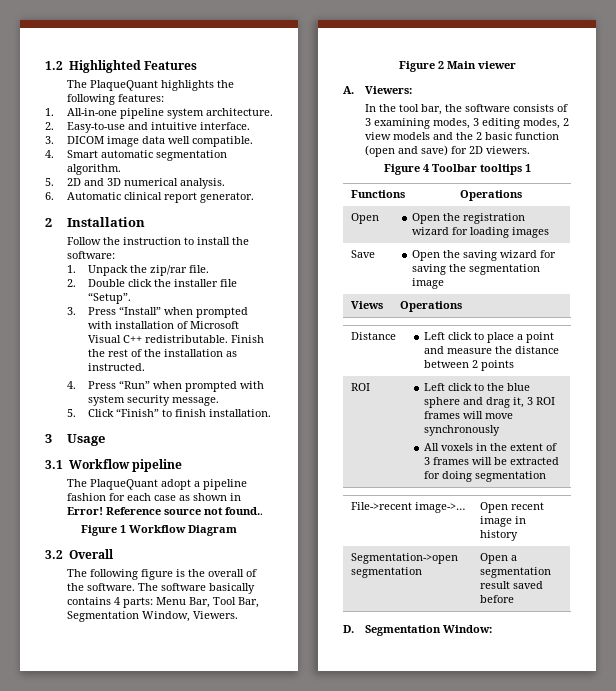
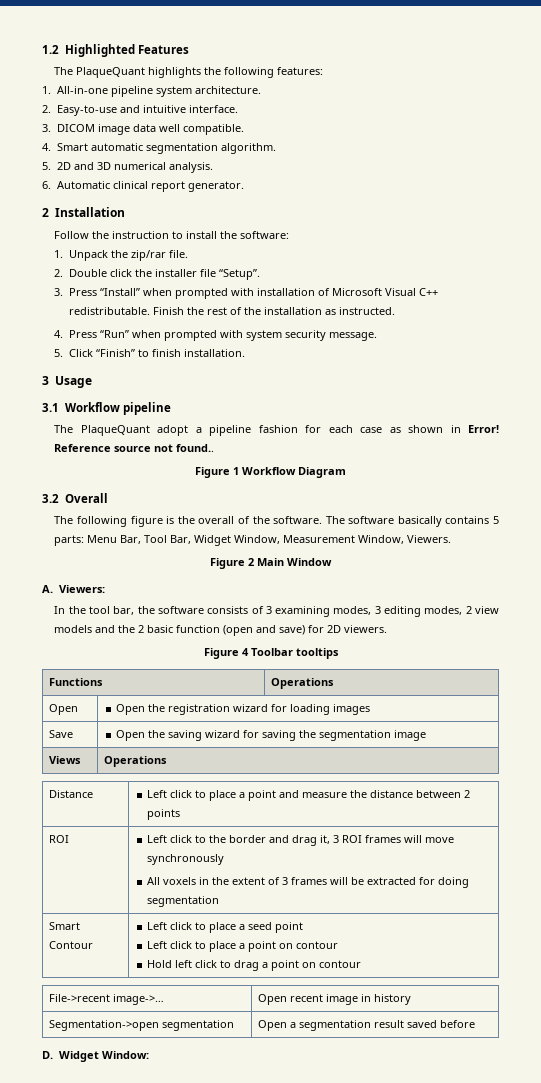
- The software basically contains 4 parts: Menu Bar, Tool Bar, Segmentation Window, Viewers.
+ The software basically contains 5 parts: Menu Bar, Tool Bar, Widget Window, Measurement Window, Viewers.
- Figure 2 Main viewer
+ Figure 2 Main Window
- Figure 4 Toolbar tooltips 1
+ Figure 4 Toolbar tooltips
- ROI | Left click to the blue sphere and drag it, 3 ROI frames will move synchronously
+ ROI | Left click to the border and drag it, 3 ROI frames will move synchronously
+ Smart Contour | Left click to place a seed point
+ Left click to place a point on contour
+ Hold left click to drag a point on contour
- D. Segmentation Window:
+ D. Widget Window:

